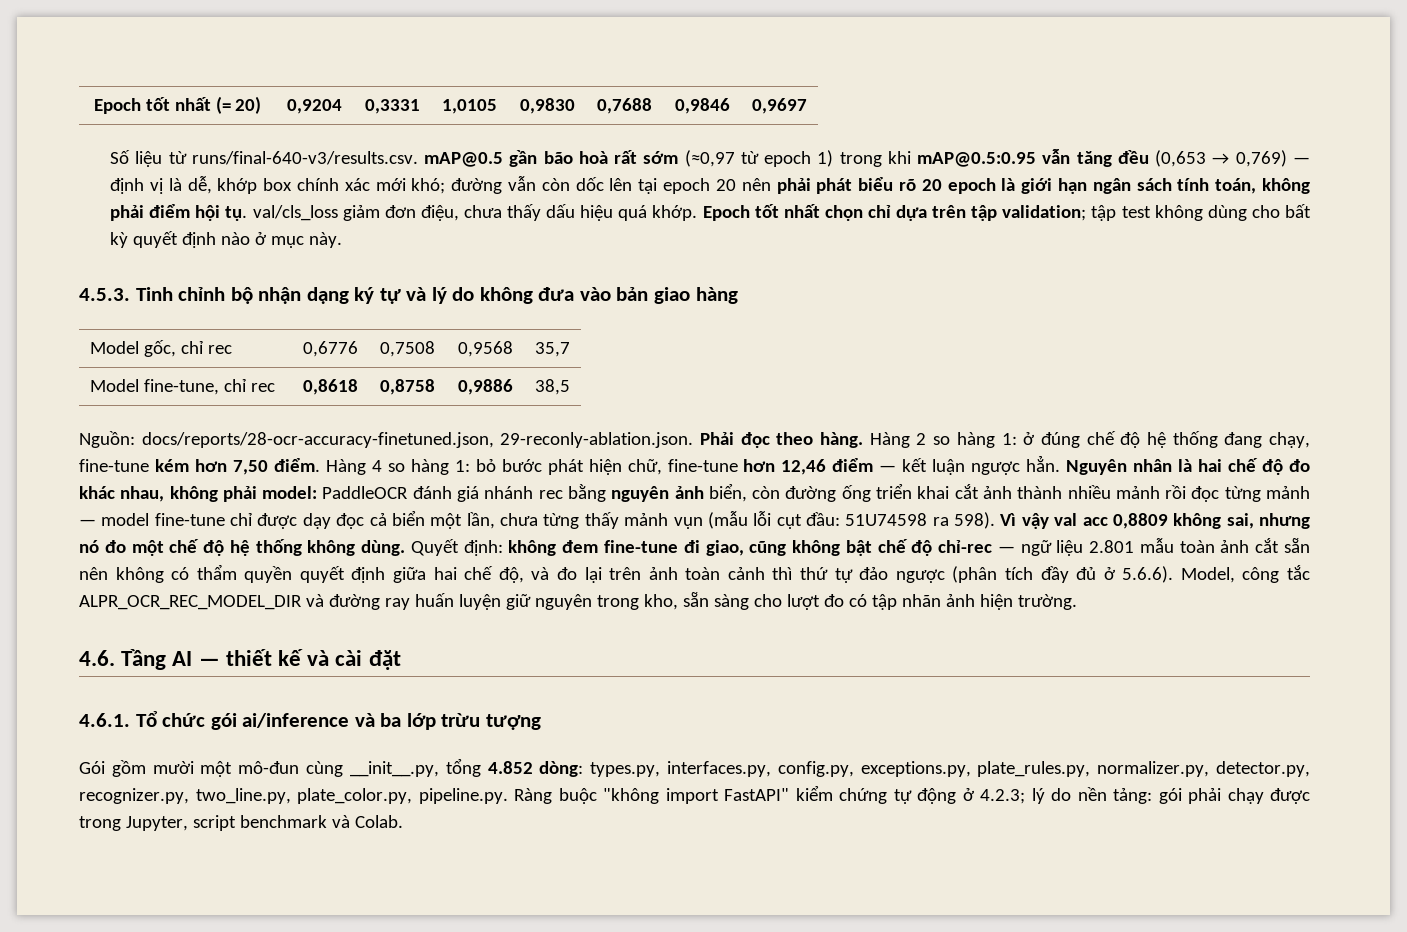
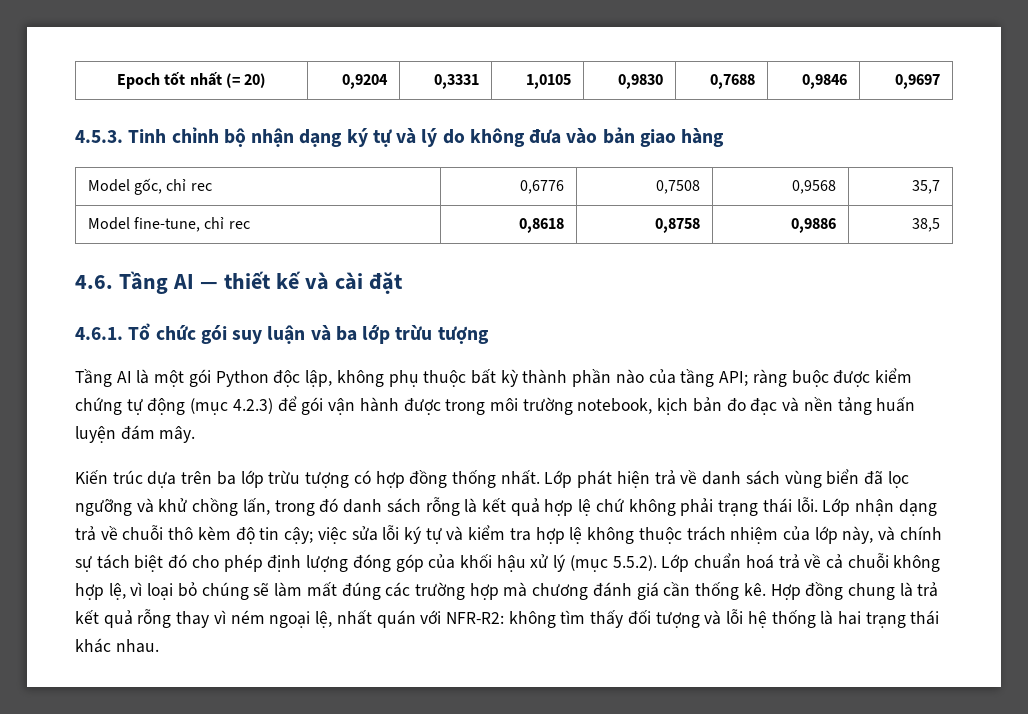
- Số liệu từ runs/final-640-v3/results.csv. mAP@0.5 gần bão hoà rất sớm (≈0,97 từ epoch 1) trong khi mAP@0.5:0.95 vẫn tăng đều (0,653 → 0,769) — định vị là dễ, khớp box chính xác mới khó; đường vẫn còn dốc lên tại epoch 20 nên phải phát biểu rõ 20 epoch là giới hạn ngân sách tính toán, không phải điểm hội tụ. val/cls_loss giảm đơn điệu, chưa thấy dấu hiệu quá khớp. Epoch tốt nhất chọn chỉ dựa trên tập validation; tập test không dùng cho bất kỳ quyết định nào ở mục này.
- Nguồn: docs/reports/28-ocr-accuracy-finetuned.json, 29-reconly-ablation.json. Phải đọc theo hàng. Hàng 2 so hàng 1: ở đúng chế độ hệ thống đang chạy, fine-tune kém hơn 7,50 điểm. Hàng 4 so hàng 1: bỏ bước phát hiện chữ, fine-tune hơn 12,46 điểm — kết luận ngược hẳn. Nguyên nhân là hai chế độ đo khác nhau, không phải model: PaddleOCR đánh giá nhánh rec bằng nguyên ảnh biển, còn đường ống triển khai cắt ảnh thành nhiều mảnh rồi đọc từng mảnh — model fine-tune chỉ được dạy đọc cả biển một lần, chưa từng thấy mảnh vụn (mẫu lỗi cụt đầu: 51U74598 ra 598). Vì vậy val acc 0,8809 không sai, nhưng nó đo một chế độ hệ thống không dùng. Quyết định: không đem fine-tune đi giao, cũng không bật chế độ chỉ-rec — ngữ liệu 2.801 mẫu toàn ảnh cắt sẵn nên không có thẩm quyền quyết định giữa hai chế độ, và đo lại trên ảnh toàn cảnh thì thứ tự đảo ngược (phân tích đầy đủ ở 5.6.6). Model, công tắc ALPR_OCR_REC_MODEL_DIR và đường ray huấn luyện giữ nguyên trong kho, sẵn sàng cho lượt đo có tập nhãn ảnh hiện trường.
- 4.6.1. Tổ chức gói ai/inference và ba lớp trừu tượng
+ 4.6.1. Tổ chức gói suy luận và ba lớp trừu tượng
- Gói gồm mười một mô-đun cùng __init__.py, tổng 4.852 dòng: types.py, interfaces.py, config.py, exceptions.py, plate_rules.py, normalizer.py, detector.py, recognizer.py, two_line.py, plate_color.py, pipeline.py. Ràng buộc "không import FastAPI" kiểm chứng tự động ở 4.2.3; lý do nền tảng: gói phải chạy được trong Jupyter, script benchmark và Colab.
+ Tầng AI là một gói Python độc lập, không phụ thuộc bất kỳ thành phần nào của tầng API; ràng buộc được kiểm chứng tự động (mục 4.2.3) để gói vận hành được trong môi trường notebook, kịch bản đo đạc và nền tảng huấn luyện đám mây.
+ Kiến trúc dựa trên ba lớp trừu tượng có hợp đồng thống nhất. Lớp phát hiện trả về danh sách vùng biển đã lọc ngưỡng và khử chồng lấn, trong đó danh sách rỗng là kết quả hợp lệ chứ không phải trạng thái lỗi. Lớp nhận dạng trả về chuỗi thô kèm độ tin cậy; việc sửa lỗi ký tự và kiểm tra hợp lệ không thuộc trách nhiệm của lớp này, và chính sự tách biệt đó cho phép định lượng đóng góp của khối hậu xử lý (mục 5.5.2). Lớp chuẩn hoá trả về cả chuỗi không hợp lệ, vì loại bỏ chúng sẽ làm mất đúng các trường hợp mà chương đánh giá cần thống kê. Hợp đồng chung là trả kết quả rỗng thay vì ném ngoại lệ, nhất quán với NFR-R2: không tìm thấy đối tượng và lỗi hệ thống là hai trạng thái khác nhau.

